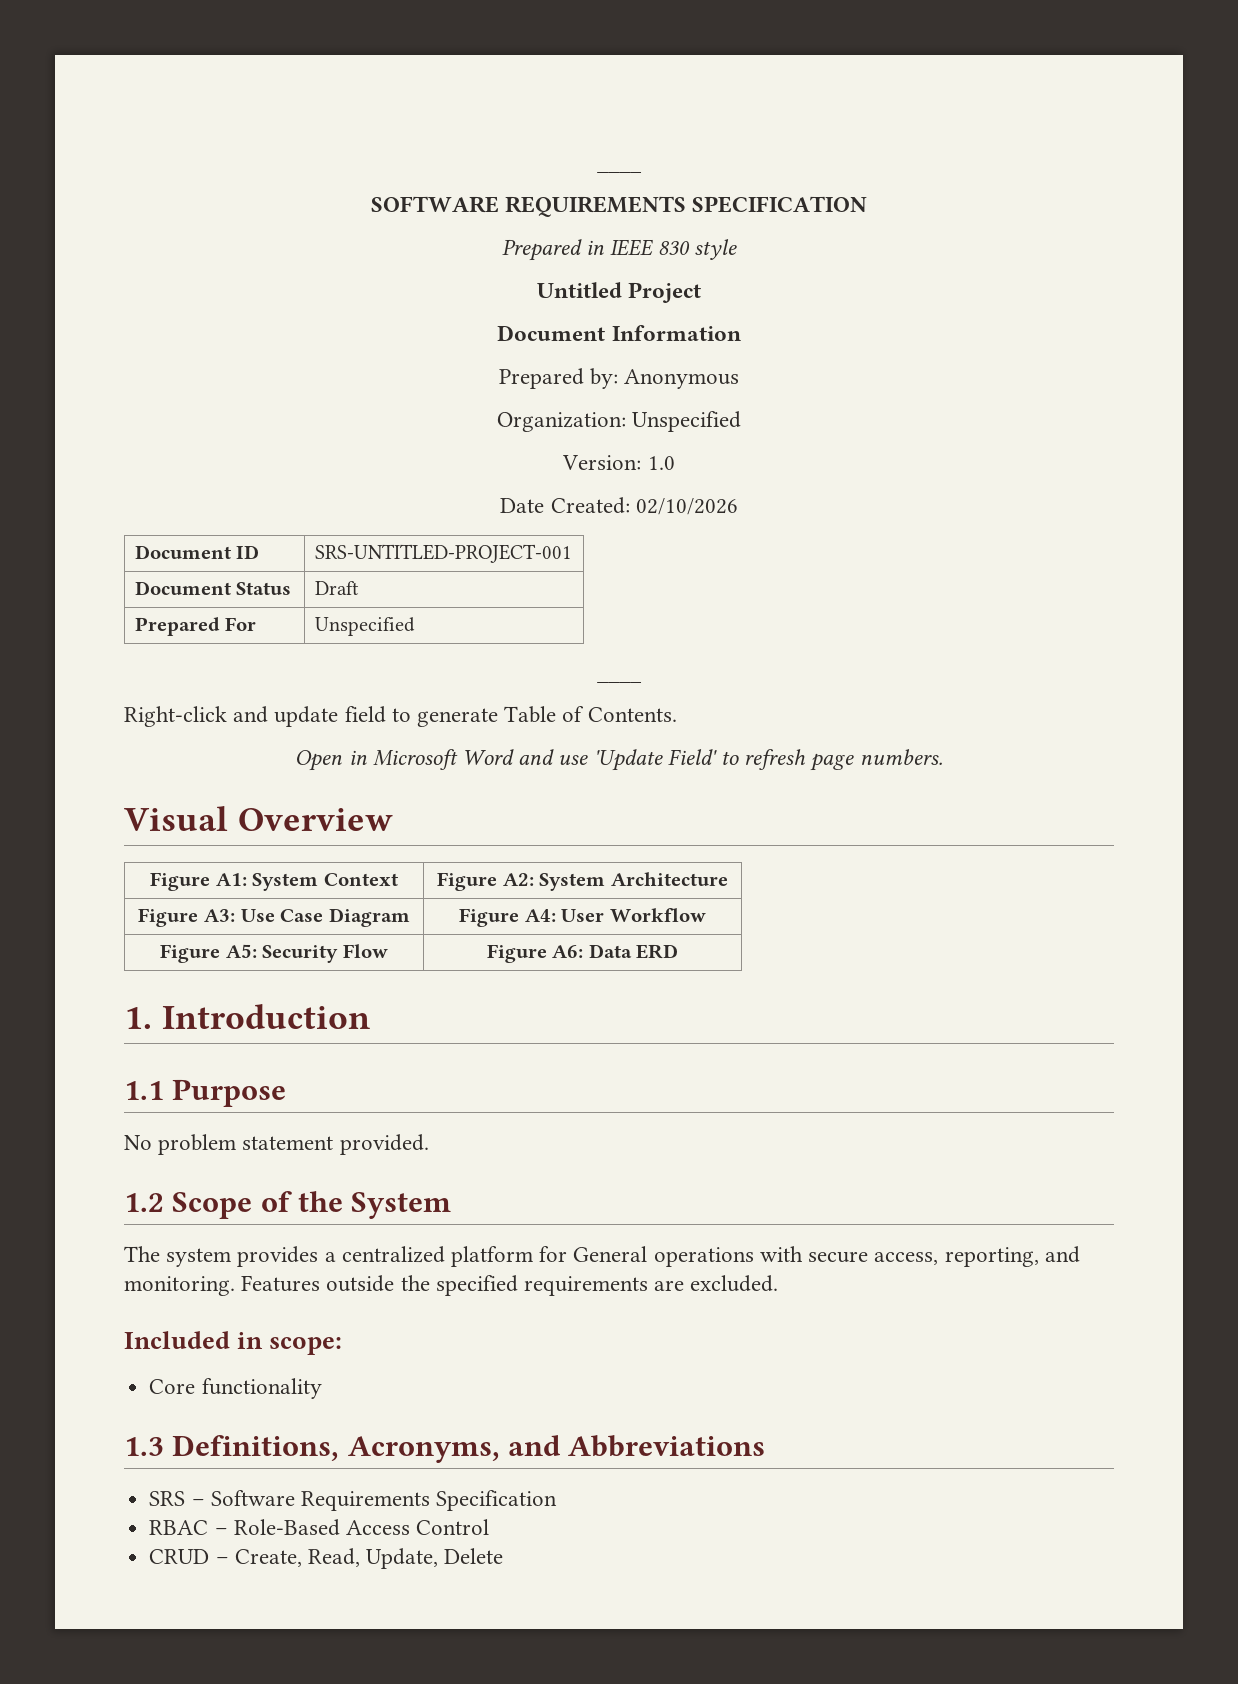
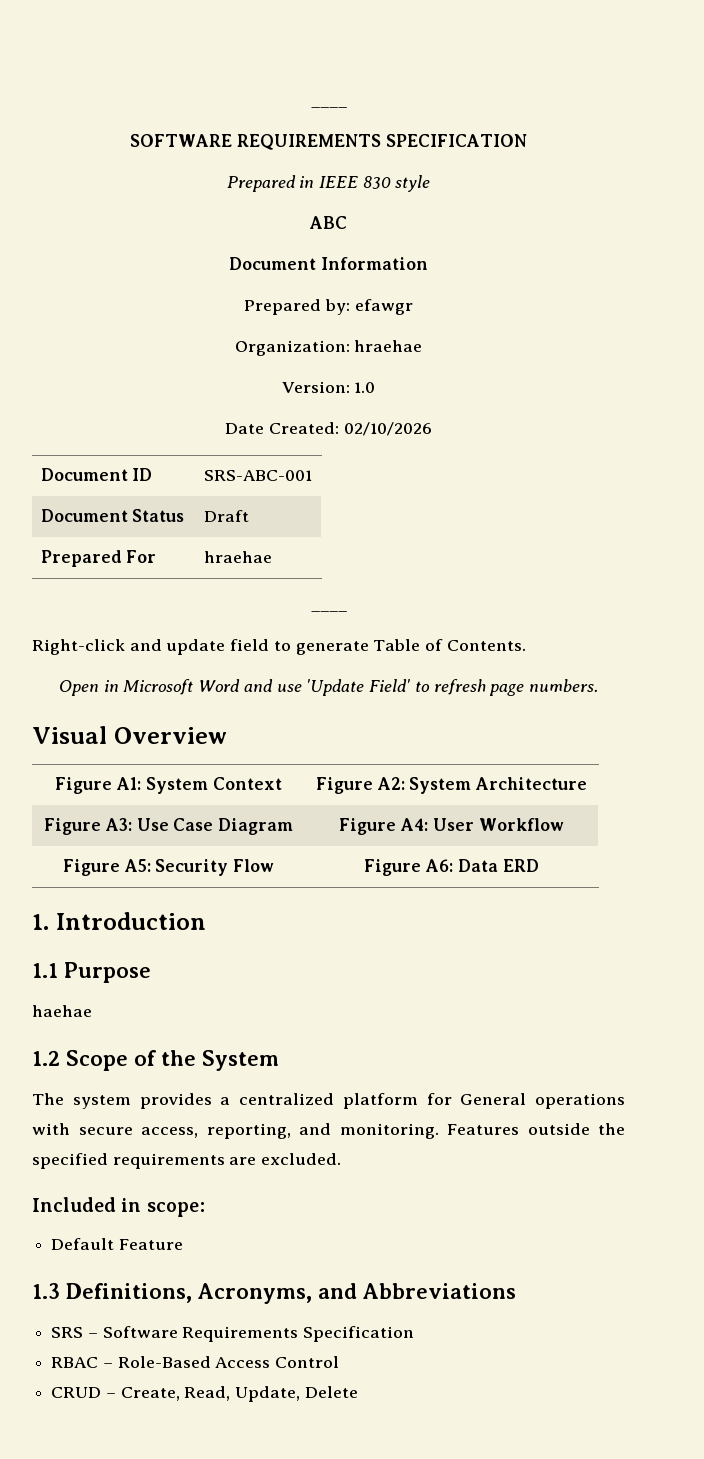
- Untitled Project
+ ABC
- Prepared by: Anonymous
+ Prepared by: efawgr
- Organization: Unspecified
+ Organization: hraehae
- Document ID | SRS-UNTITLED-PROJECT-001
+ Document ID | SRS-ABC-001
- Prepared For | Unspecified
+ Prepared For | hraehae
- No problem statement provided.
+ haehae
- Core functionality
+ Default Feature

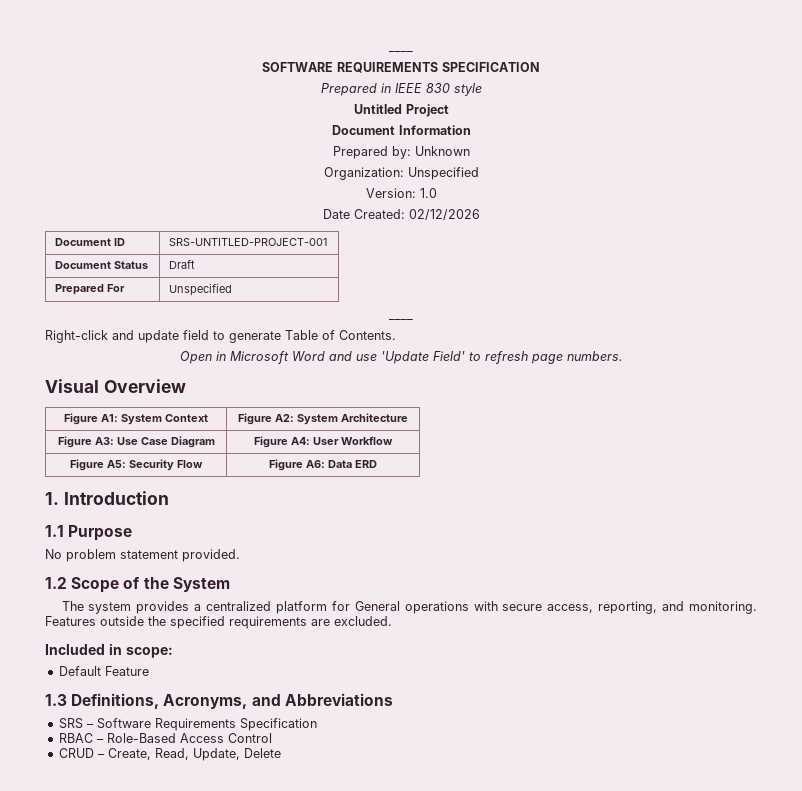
- ABC
+ Untitled Project
- Prepared by: efawgr
+ Prepared by: Unknown
- Organization: hraehae
+ Organization: Unspecified
- Date Created: 02/10/2026
+ Date Created: 02/12/2026
- Document ID | SRS-ABC-001
+ Document ID | SRS-UNTITLED-PROJECT-001
- Prepared For | hraehae
+ Prepared For | Unspecified
- haehae
+ No problem statement provided.

